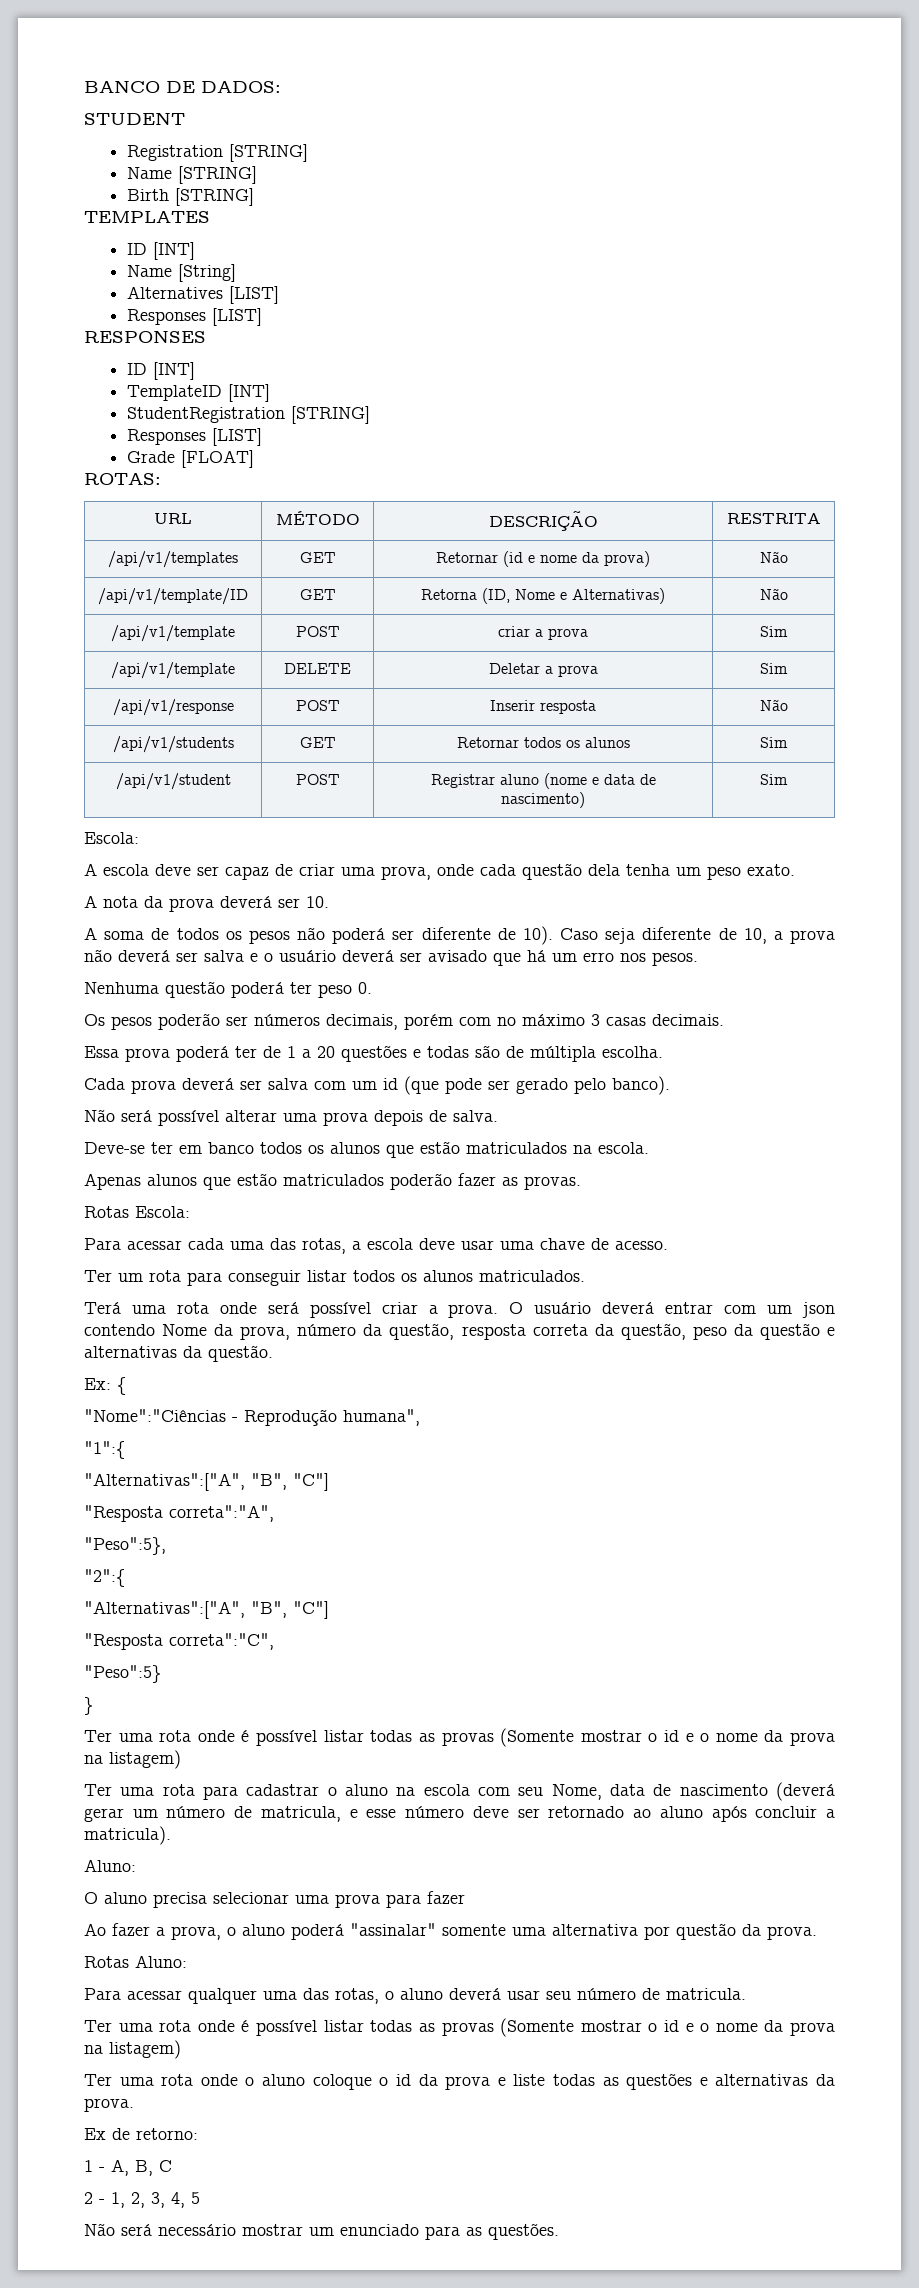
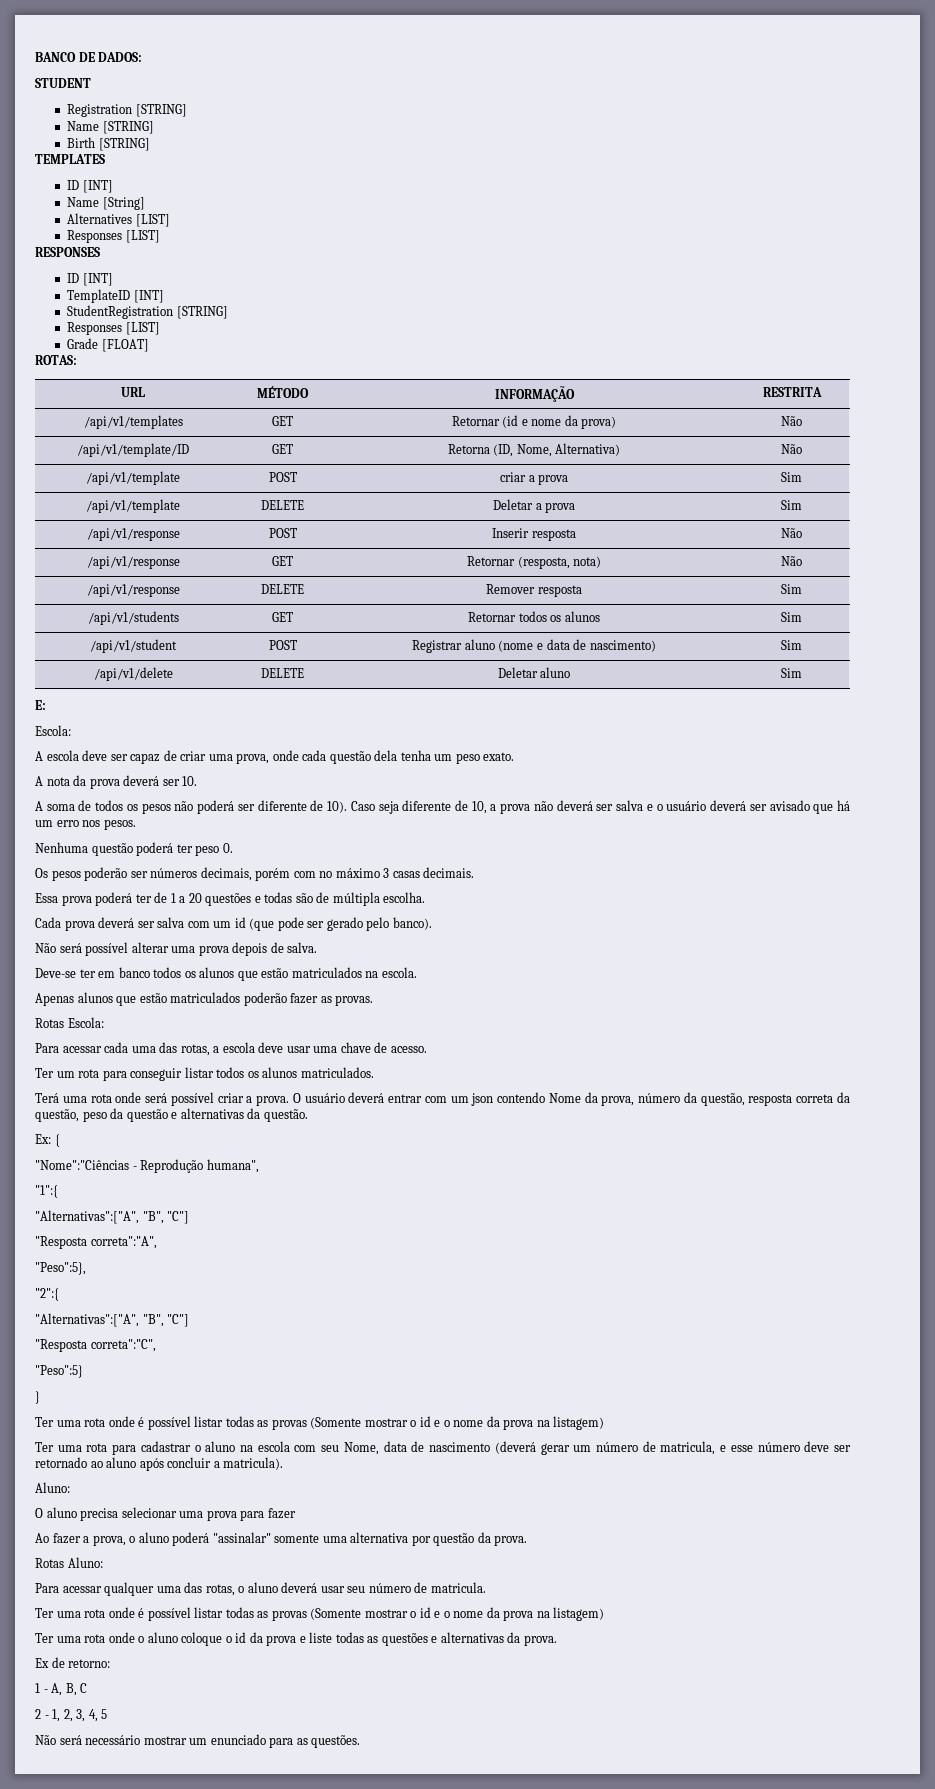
- URL | MÉTODO | DESCRIÇÃO | RESTRITA
+ URL | MÉTODO | INFORMAÇÃO | RESTRITA
- /api/v1/template/ID | GET | Retorna (ID, Nome e Alternativas) | Não
+ /api/v1/template/ID | GET | Retorna (ID, Nome, Alternativa) | Não
+ /api/v1/response | GET | Retornar (resposta, nota) | Não
+ /api/v1/response | DELETE | Remover resposta | Sim
+ /api/v1/delete | DELETE | Deletar aluno | Sim
+ E:

